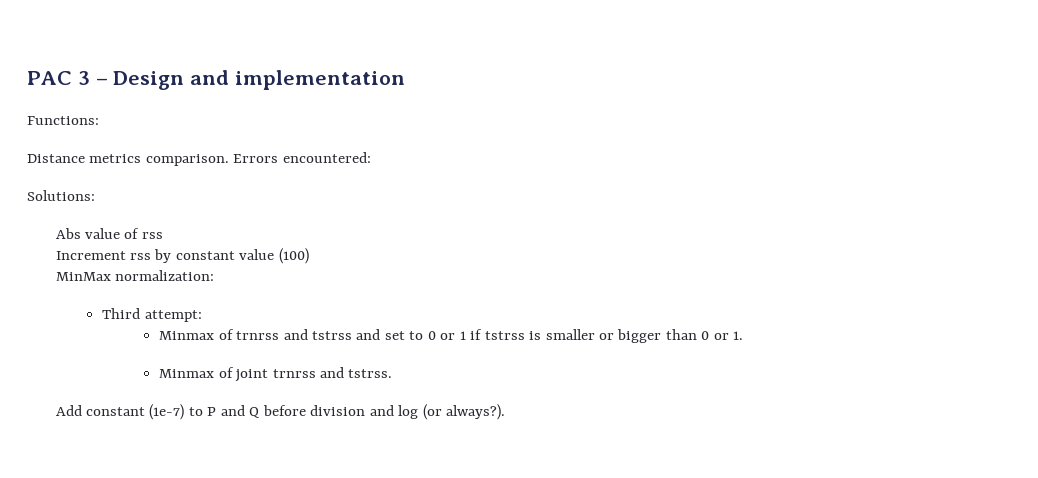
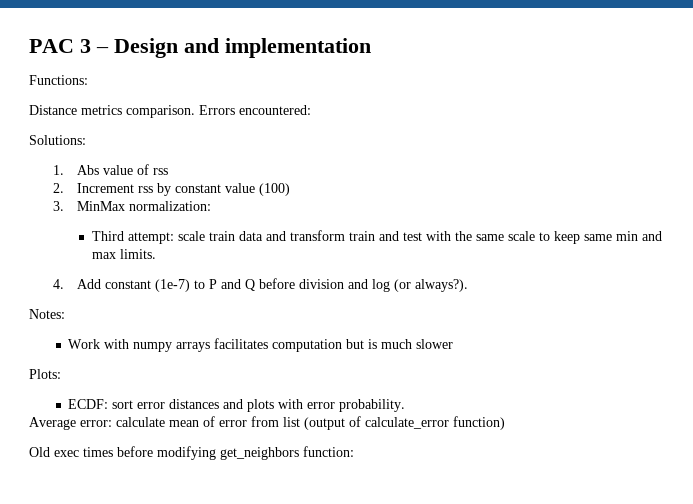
- Abs value of rss
+ 1. Abs value of rss
- Increment rss by constant value (100)
+ 2. Increment rss by constant value (100)
- MinMax normalization:
+ 3. MinMax normalization:
- Third attempt:
- Minmax of trnrss and tstrss and set to 0 or 1 if tstrss is smaller or bigger than 0 or 1.
- Minmax of joint trnrss and tstrss.
- Add constant (1e-7) to P and Q before division and log (or always?).
+ Third attempt: scale train data and transform train and test with the same scale to keep same min and max limits.
+ 4. Add constant (1e-7) to P and Q before division and log (or always?).
+ Notes:
+ Work with numpy arrays facilitates computation but is much slower
+ Plots:
+ ECDF: sort error distances and plots with error probability.
+ Average error: calculate mean of error from list (output of calculate_error function)
+ Old exec times before modifying get_neighbors function:

